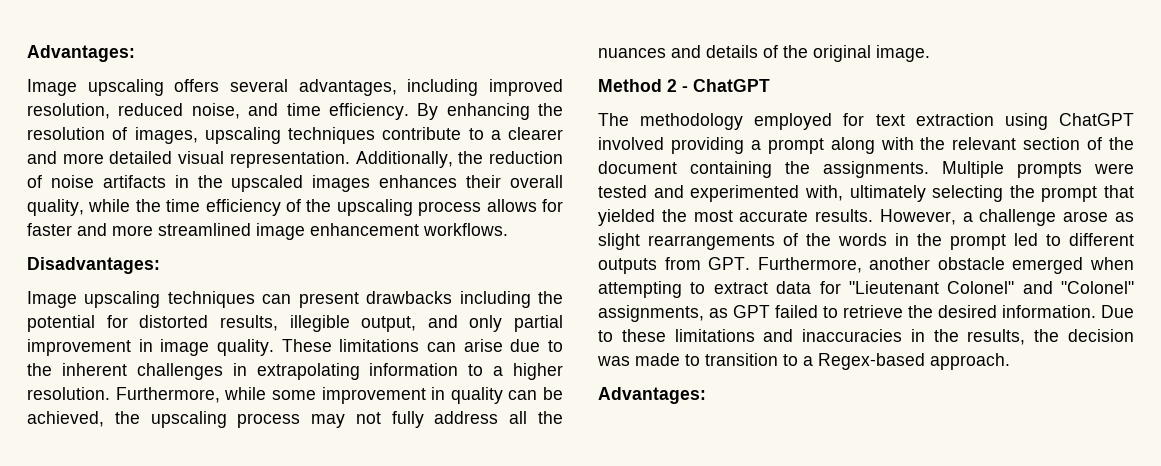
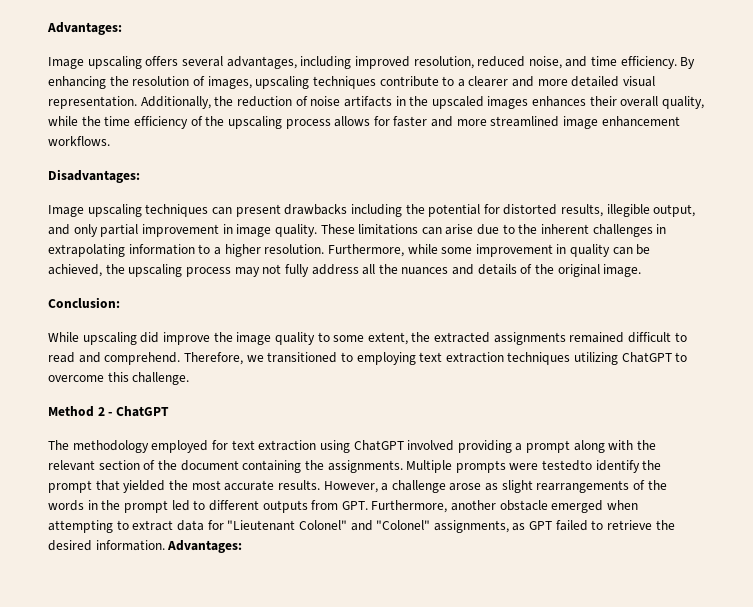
+ Conclusion:
+ While upscaling did improve the image quality to some extent, the extracted assignments remained difficult to read and comprehend. Therefore, we transitioned to employing text extraction techniques utilizing ChatGPT to overcome this challenge.
- Multiple prompts were tested and experimented with, ultimately selecting the prompt that yielded the most accurate results.
+ Multiple prompts were testedto identify the prompt that yielded the most accurate results.
- However, a challenge arose as slight rearrangements of the words in the prompt led to different outputs from GPT. Furthermore, another obstacle emerged when attempting to extract data for "Lieutenant Colonel" and "Colonel" assignments, as GPT failed to retrieve the desired information. Due to these limitations and inaccuracies in the results, the decision was made to transition to a Regex-based approach.
- Advantages:
+ However, a challenge arose as slight rearrangements of the words in the prompt led to different outputs from GPT. Furthermore, another obstacle emerged when attempting to extract data for "Lieutenant Colonel" and "Colonel" assignments, as GPT failed to retrieve the desired information. Advantages:

